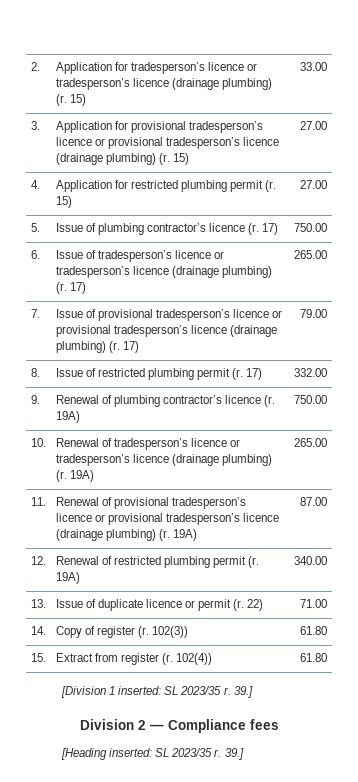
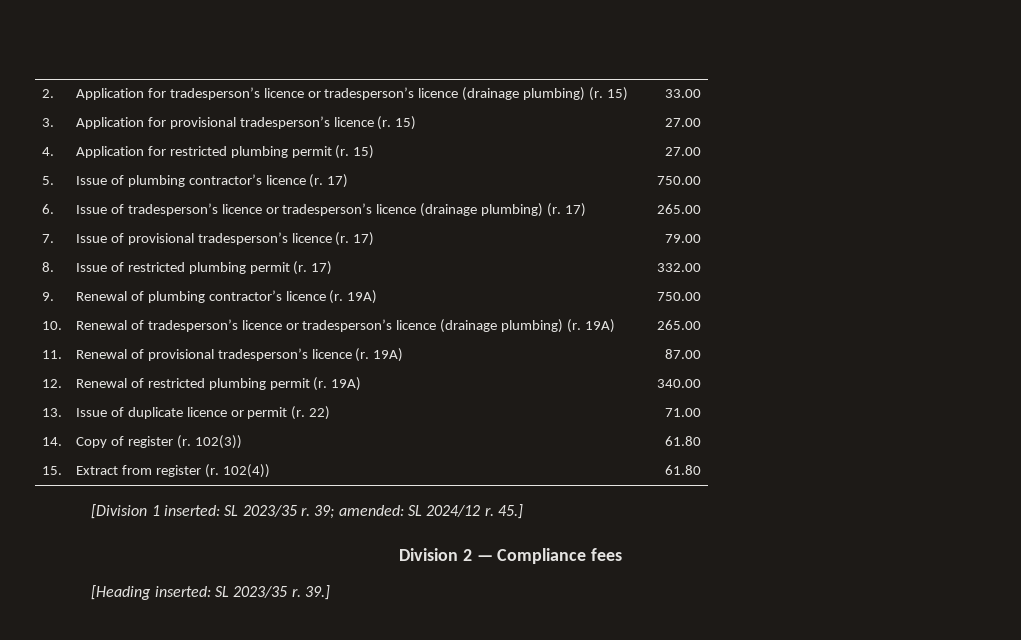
- 3. | Application for provisional tradesperson’s licence or provisional tradesperson’s licence (drainage plumbing) (r. 15) | 27.00
+ 3. | Application for provisional tradesperson’s licence (r. 15) | 27.00
- 7. | Issue of provisional tradesperson’s licence or provisional tradesperson’s licence (drainage plumbing) (r. 17) | 79.00
+ 7. | Issue of provisional tradesperson’s licence (r. 17) | 79.00
- 11. | Renewal of provisional tradesperson’s licence or provisional tradesperson’s licence (drainage plumbing) (r. 19A) | 87.00
+ 11. | Renewal of provisional tradesperson’s licence (r. 19A) | 87.00
- [Division 1 inserted: SL 2023/35 r. 39.]
+ [Division 1 inserted: SL 2023/35 r. 39; amended: SL 2024/12 r. 45.]

